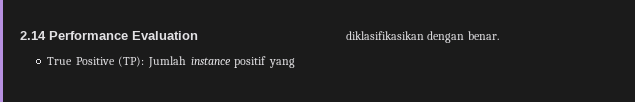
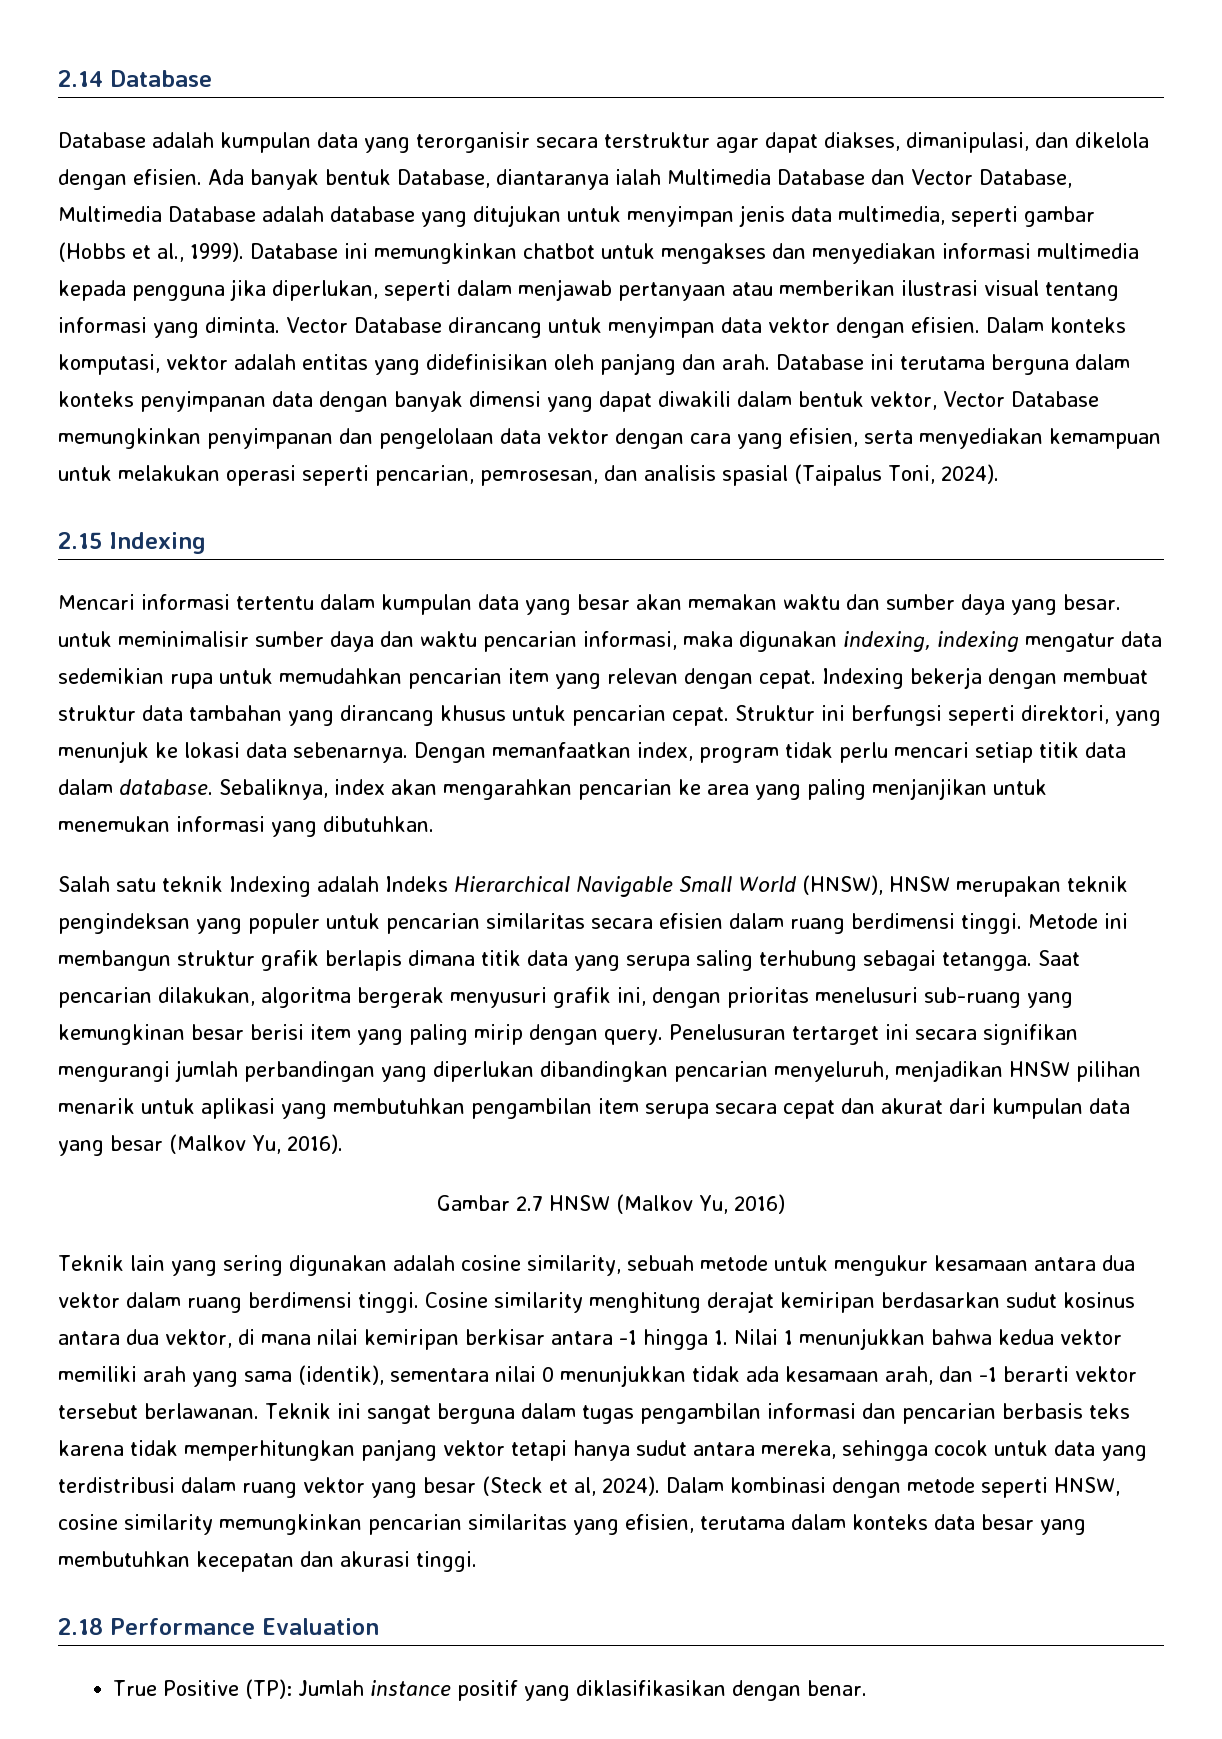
- 2.14 Performance Evaluation
+ 2.14 Database
+ Database adalah kumpulan data yang terorganisir secara terstruktur agar dapat diakses, dimanipulasi, dan dikelola dengan efisien. Ada banyak bentuk Database, diantaranya ialah Multimedia Database dan Vector Database, Multimedia Database adalah database yang ditujukan untuk menyimpan jenis data multimedia, seperti gambar (Hobbs et al., 1999). Database ini memungkinkan chatbot untuk mengakses dan menyediakan informasi multimedia kepada pengguna jika diperlukan, seperti dalam menjawab pertanyaan atau memberikan ilustrasi visual tentang informasi yang diminta. Vector Database dirancang untuk menyimpan data vektor dengan efisien. Dalam konteks komputasi, vektor adalah entitas yang didefinisikan oleh panjang dan arah. Database ini terutama berguna dalam konteks penyimpanan data dengan banyak dimensi yang dapat diwakili dalam bentuk vektor, Vector Database memungkinkan penyimpanan dan pengelolaan data vektor dengan cara yang efisien, serta menyediakan kemampuan untuk melakukan operasi seperti pencarian, pemrosesan, dan analisis spasial (Taipalus Toni, 2024).
+ 2.15 Indexing
+ Mencari informasi tertentu dalam kumpulan data yang besar akan memakan waktu dan sumber daya yang besar. untuk meminimalisir sumber daya dan waktu pencarian informasi, maka digunakan indexing, indexing mengatur data sedemikian rupa untuk memudahkan pencarian item yang relevan dengan cepat. Indexing bekerja dengan membuat struktur data tambahan yang dirancang khusus untuk pencarian cepat. Struktur ini berfungsi seperti direktori, yang menunjuk ke lokasi data sebenarnya. Dengan memanfaatkan index, program tidak perlu mencari setiap titik data dalam database. Sebaliknya, index akan mengarahkan pencarian ke area yang paling menjanjikan untuk menemukan informasi yang dibutuhkan.
+ Salah satu teknik Indexing adalah Indeks Hierarchical Navigable Small World (HNSW), HNSW merupakan teknik pengindeksan yang populer untuk pencarian similaritas secara efisien dalam ruang berdimensi tinggi. Metode ini membangun struktur grafik berlapis dimana titik data yang serupa saling terhubung sebagai tetangga. Saat pencarian dilakukan, algoritma bergerak menyusuri grafik ini, dengan prioritas menelusuri sub-ruang yang kemungkinan besar berisi item yang paling mirip dengan query. Penelusuran tertarget ini secara signifikan mengurangi jumlah perbandingan yang diperlukan dibandingkan pencarian menyeluruh, menjadikan HNSW pilihan menarik untuk aplikasi yang membutuhkan pengambilan item serupa secara cepat dan akurat dari kumpulan data yang besar (Malkov Yu, 2016).
+ Gambar 2.7 HNSW (Malkov Yu, 2016)
+ Teknik lain yang sering digunakan adalah cosine similarity, sebuah metode untuk mengukur kesamaan antara dua vektor dalam ruang berdimensi tinggi. Cosine similarity menghitung derajat kemiripan berdasarkan sudut kosinus antara dua vektor, di mana nilai kemiripan berkisar antara -1 hingga 1. Nilai 1 menunjukkan bahwa kedua vektor memiliki arah yang sama (identik), sementara nilai 0 menunjukkan tidak ada kesamaan arah, dan -1 berarti vektor tersebut berlawanan. Teknik ini sangat berguna dalam tugas pengambilan informasi dan pencarian berbasis teks karena tidak memperhitungkan panjang vektor tetapi hanya sudut antara mereka, sehingga cocok untuk data yang terdistribusi dalam ruang vektor yang besar (Steck et al, 2024). Dalam kombinasi dengan metode seperti HNSW, cosine similarity memungkinkan pencarian similaritas yang efisien, terutama dalam konteks data besar yang membutuhkan kecepatan dan akurasi tinggi.
+ 2.18 Performance Evaluation

